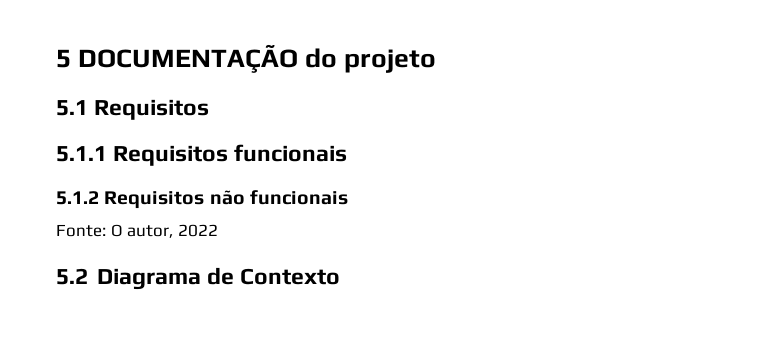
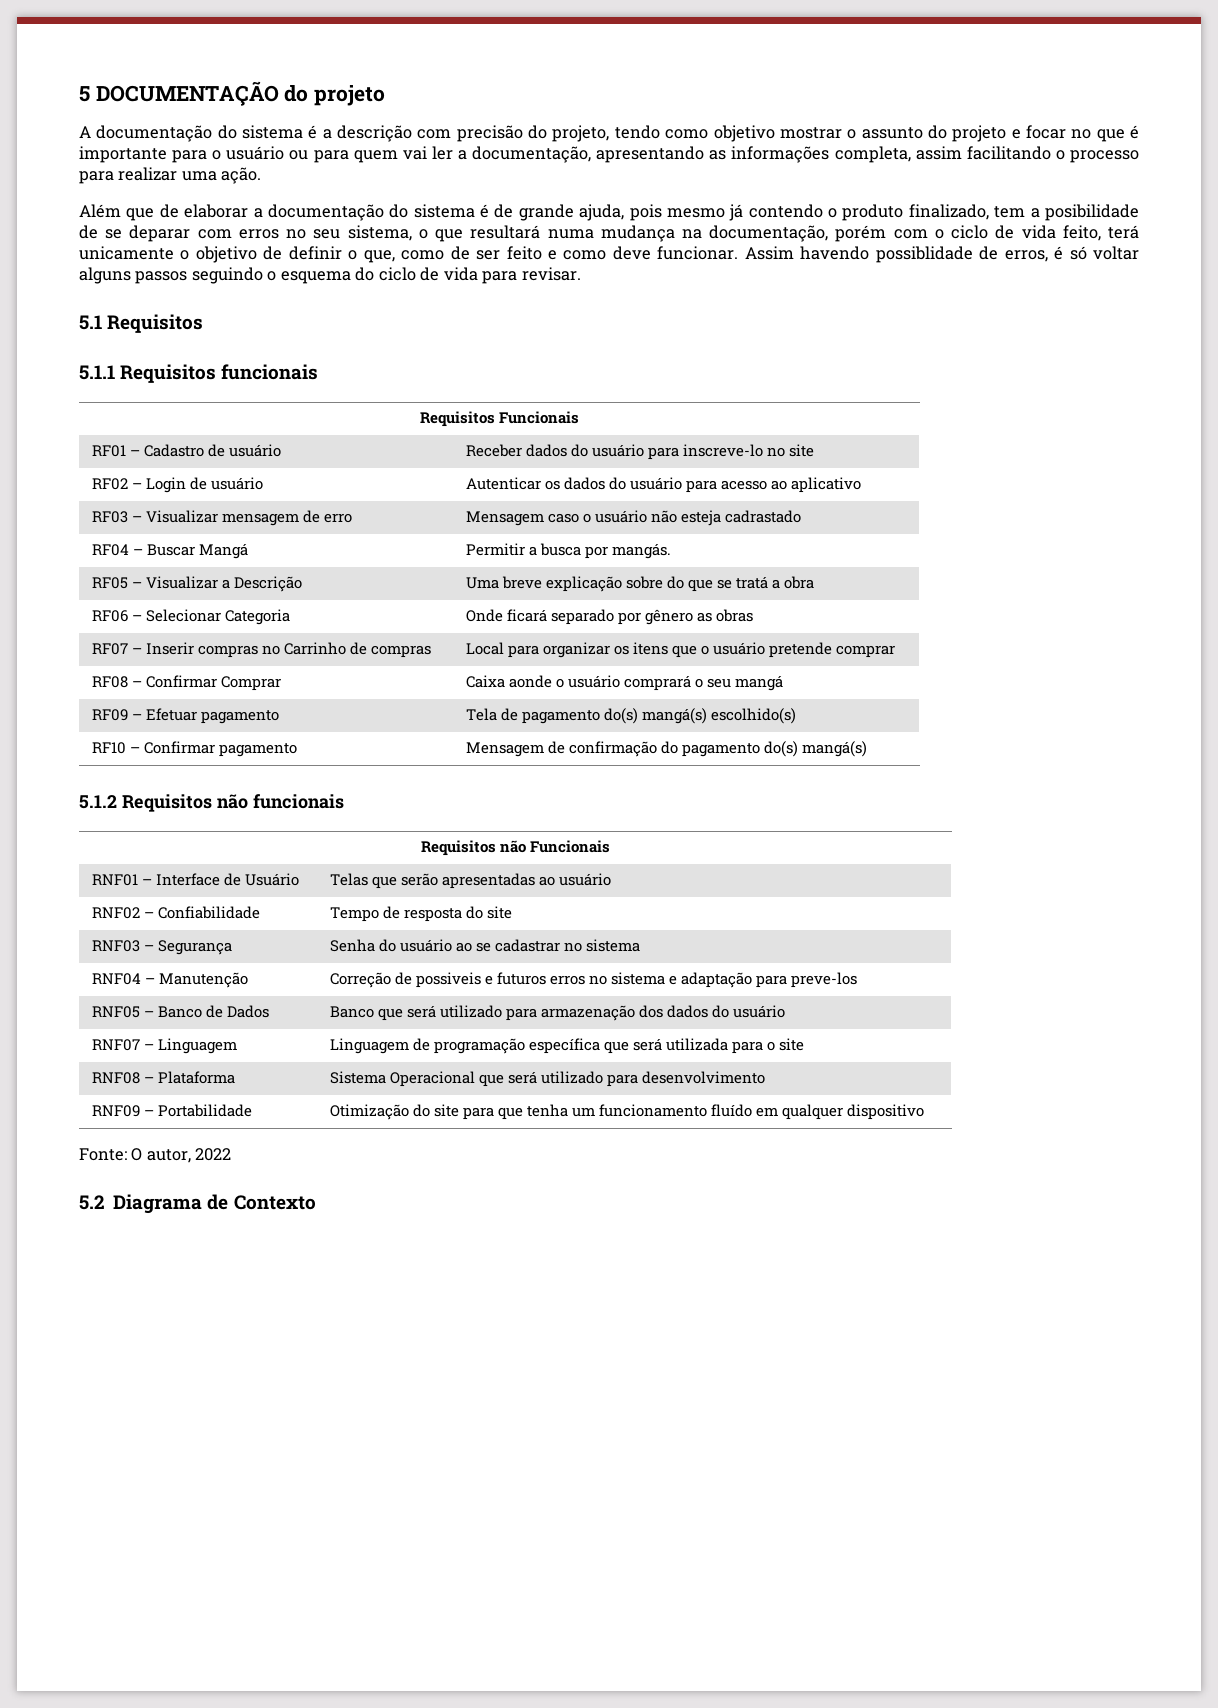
+ A documentação do sistema é a descrição com precisão do projeto, tendo como objetivo mostrar o assunto do projeto e focar no que é importante para o usuário ou para quem vai ler a documentação, apresentando as informações completa, assim facilitando o processo para realizar uma ação.
+ Além que de elaborar a documentação do sistema é de grande ajuda, pois mesmo já contendo o produto finalizado, tem a posibilidade de se deparar com erros no seu sistema, o que resultará numa mudança na documentação, porém com o ciclo de vida feito, terá unicamente o objetivo de definir o que, como de ser feito e como deve funcionar. Assim havendo possiblidade de erros, é só voltar alguns passos seguindo o esquema do ciclo de vida para revisar.
+ Requisitos Funcionais
+ RF01 – Cadastro de usuário | Receber dados do usuário para inscreve-lo no site
+ RF02 – Login de usuário | Autenticar os dados do usuário para acesso ao aplicativo
+ RF03 – Visualizar mensagem de erro | Mensagem caso o usuário não esteja cadrastado
+ RF04 – Buscar Mangá | Permitir a busca por mangás.
+ RF05 – Visualizar a Descrição | Uma breve explicação sobre do que se tratá a obra
+ RF06 – Selecionar Categoria | Onde ficará separado por gênero as obras
+ RF07 – Inserir compras no Carrinho de compras | Local para organizar os itens que o usuário pretende comprar
+ RF08 – Confirmar Comprar | Caixa aonde o usuário comprará o seu mangá
+ RF09 – Efetuar pagamento | Tela de pagamento do(s) mangá(s) escolhido(s)
+ RF10 – Confirmar pagamento | Mensagem de confirmação do pagamento do(s) mangá(s)
  5.1.2 Requisitos não funcionais
+ Requisitos não Funcionais
+ RNF01 – Interface de Usuário | Telas que serão apresentadas ao usuário
+ RNF02 – Confiabilidade | Tempo de resposta do site
+ RNF03 – Segurança | Senha do usuário ao se cadastrar no sistema
+ RNF04 – Manutenção | Correção de possiveis e futuros erros no sistema e adaptação para preve-los
+ RNF05 – Banco de Dados | Banco que será utilizado para armazenação dos dados do usuário
+ RNF07 – Linguagem | Linguagem de programação específica que será utilizada para o site
+ RNF08 – Plataforma | Sistema Operacional que será utilizado para desenvolvimento
+ RNF09 – Portabilidade | Otimização do site para que tenha um funcionamento fluído em qualquer dispositivo

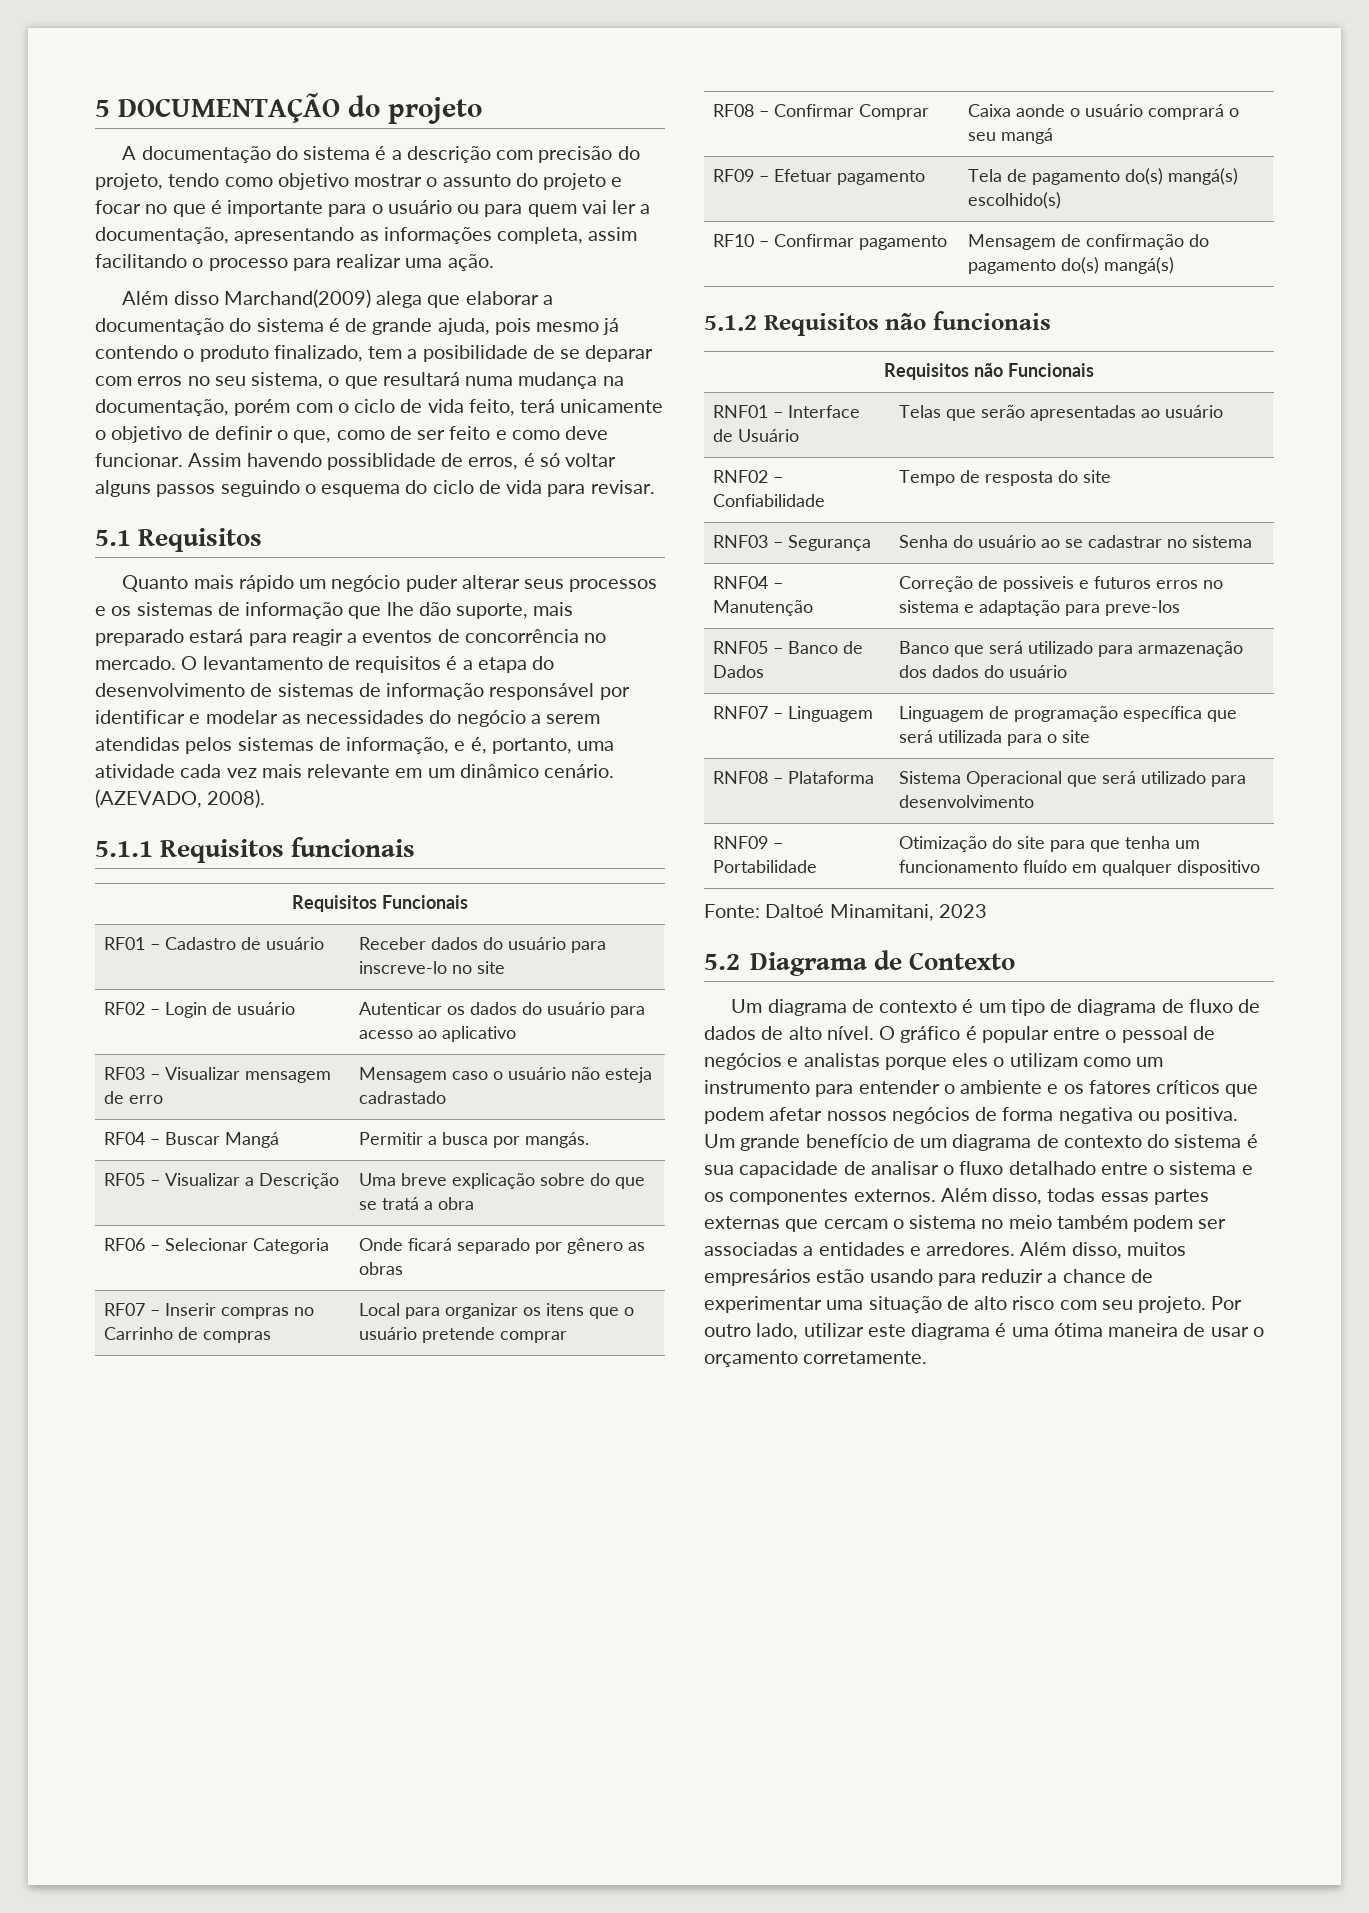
- Além que de elaborar a documentação do sistema é de grande ajuda, pois mesmo já contendo o produto finalizado, tem a posibilidade de se deparar com erros no seu sistema, o que resultará numa mudança na documentação, porém com o ciclo de vida feito, terá unicamente o objetivo de definir o que, como de ser feito e como deve funcionar.
+ Além disso Marchand(2009) alega que elaborar a documentação do sistema é de grande ajuda, pois mesmo já contendo o produto finalizado, tem a posibilidade de se deparar com erros no seu sistema, o que resultará numa mudança na documentação, porém com o ciclo de vida feito, terá unicamente o objetivo de definir o que, como de ser feito e como deve funcionar.
+ Quanto mais rápido um negócio puder alterar seus processos e os sistemas de informação que lhe dão suporte, mais preparado estará para reagir a eventos de concorrência no mercado. O levantamento de requisitos é a etapa do desenvolvimento de sistemas de informação responsável por identificar e modelar as necessidades do negócio a serem atendidas pelos sistemas de informação, e é, portanto, uma atividade cada vez mais relevante em um dinâmico cenário. (AZEVADO, 2008).
- Fonte: O autor, 2022
+ Fonte: Daltoé Minamitani, 2023
+ Um diagrama de contexto é um tipo de diagrama de fluxo de dados de alto nível. O gráfico é popular entre o pessoal de negócios e analistas porque eles o utilizam como um instrumento para entender o ambiente e os fatores críticos que podem afetar nossos negócios de forma negativa ou positiva. Um grande benefício de um diagrama de contexto do sistema é sua capacidade de analisar o fluxo detalhado entre o sistema e os componentes externos. Além disso, todas essas partes externas que cercam o sistema no meio também podem ser associadas a entidades e arredores. Além disso, muitos empresários estão usando para reduzir a chance de experimentar uma situação de alto risco com seu projeto. Por outro lado, utilizar este diagrama é uma ótima maneira de usar o orçamento corretamente.

